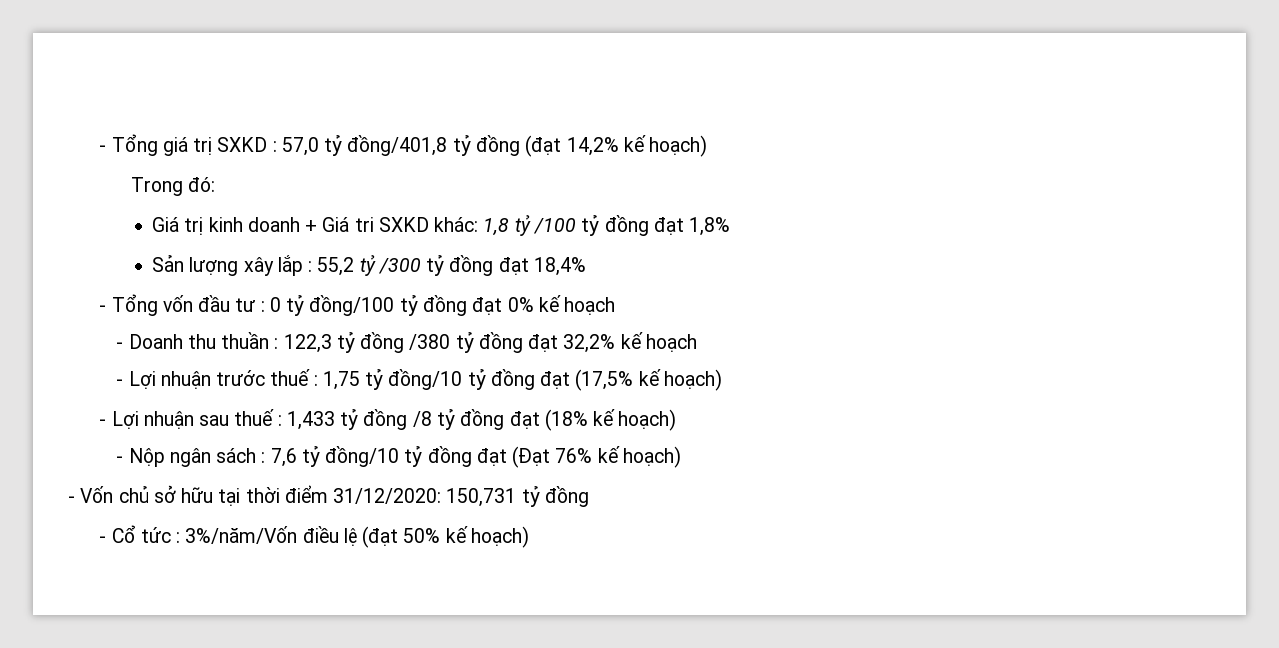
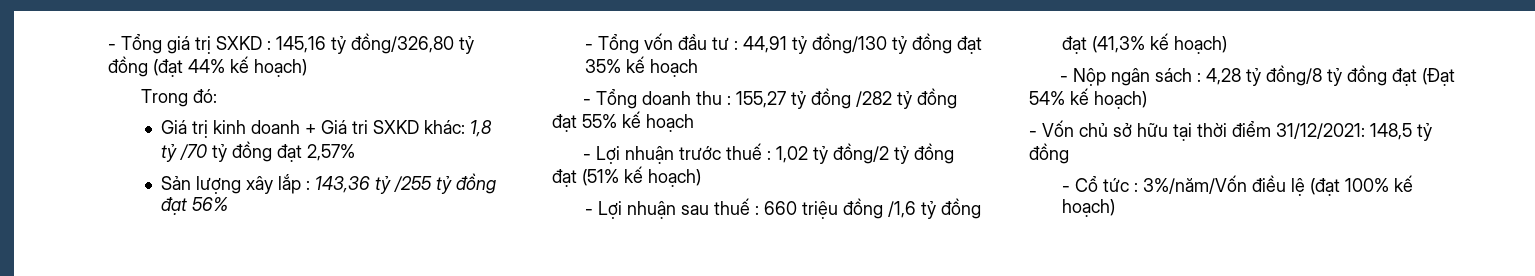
- - Tổng giá trị SXKD : 57,0 tỷ đồng/401,8 tỷ đồng (đạt 14,2% kế hoạch)
+ - Tổng giá trị SXKD : 145,16 tỷ đồng/326,80 tỷ đồng (đạt 44% kế hoạch)
- Giá trị kinh doanh + Giá tri SXKD khác: 1,8 tỷ /100 tỷ đồng đạt 1,8%
+ Giá trị kinh doanh + Giá tri SXKD khác: 1,8 tỷ /70 tỷ đồng đạt 2,57%
- Sản lượng xây lắp : 55,2 tỷ /300 tỷ đồng đạt 18,4%
+ Sản lượng xây lắp : 143,36 tỷ /255 tỷ đồng đạt 56%
- - Tổng vốn đầu tư : 0 tỷ đồng/100 tỷ đồng đạt 0% kế hoạch
- - Doanh thu thuần : 122,3 tỷ đồng /380 tỷ đồng đạt 32,2% kế hoạch
+ - Tổng vốn đầu tư : 44,91 tỷ đồng/130 tỷ đồng đạt 35% kế hoạch
+ - Tổng doanh thu : 155,27 tỷ đồng /282 tỷ đồng đạt 55% kế hoạch
- - Lợi nhuận trước thuế : 1,75 tỷ đồng/10 tỷ đồng đạt (17,5% kế hoạch)
+ - Lợi nhuận trước thuế : 1,02 tỷ đồng/2 tỷ đồng đạt (51% kế hoạch)
- - Lợi nhuận sau thuế : 1,433 tỷ đồng /8 tỷ đồng đạt (18% kế hoạch)
+ - Lợi nhuận sau thuế : 660 triệu đồng /1,6 tỷ đồng đạt (41,3% kế hoạch)
- - Nộp ngân sách : 7,6 tỷ đồng/10 tỷ đồng đạt (Đạt 76% kế hoạch)
+ - Nộp ngân sách : 4,28 tỷ đồng/8 tỷ đồng đạt (Đạt 54% kế hoạch)
- - Vốn chủ sở hữu tại thời điểm 31/12/2020: 150,731 tỷ đồng
+ - Vốn chủ sở hữu tại thời điểm 31/12/2021: 148,5 tỷ đồng
- - Cổ tức : 3%/năm/Vốn điều lệ (đạt 50% kế hoạch)
+ - Cổ tức : 3%/năm/Vốn điều lệ (đạt 100% kế hoạch)

